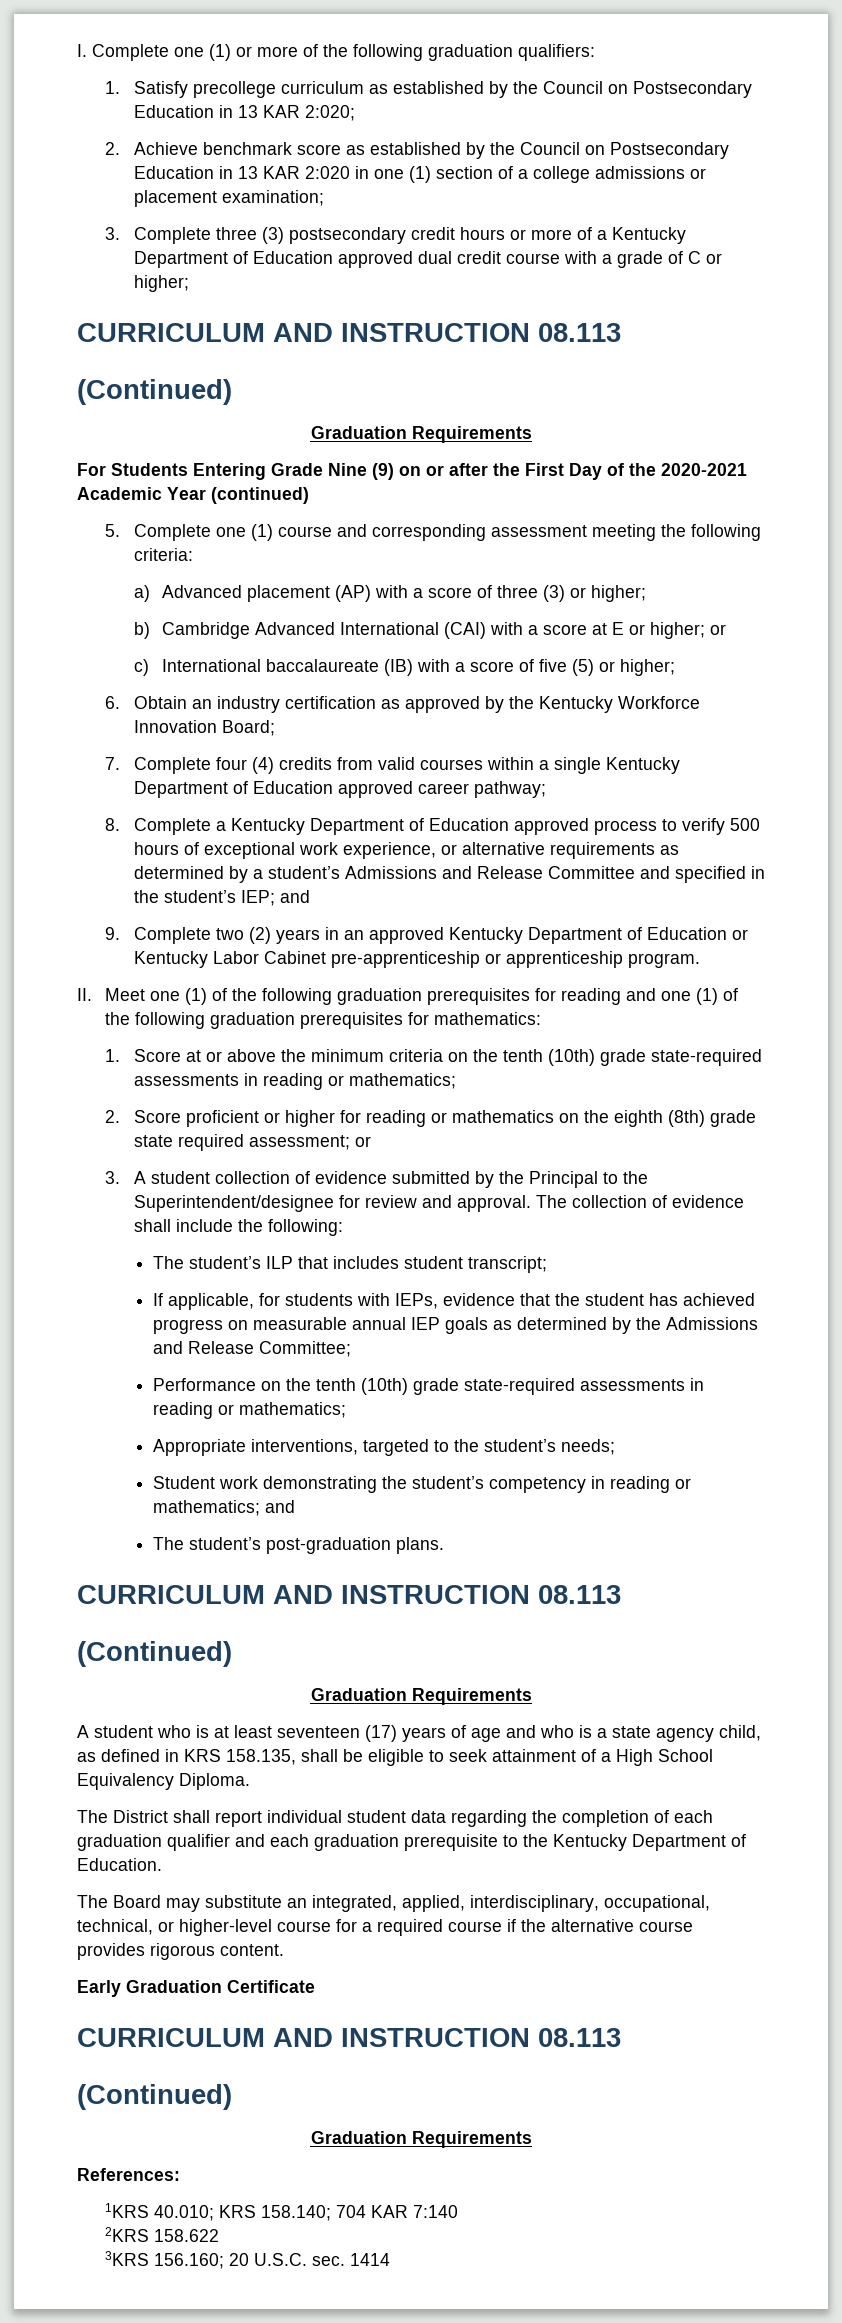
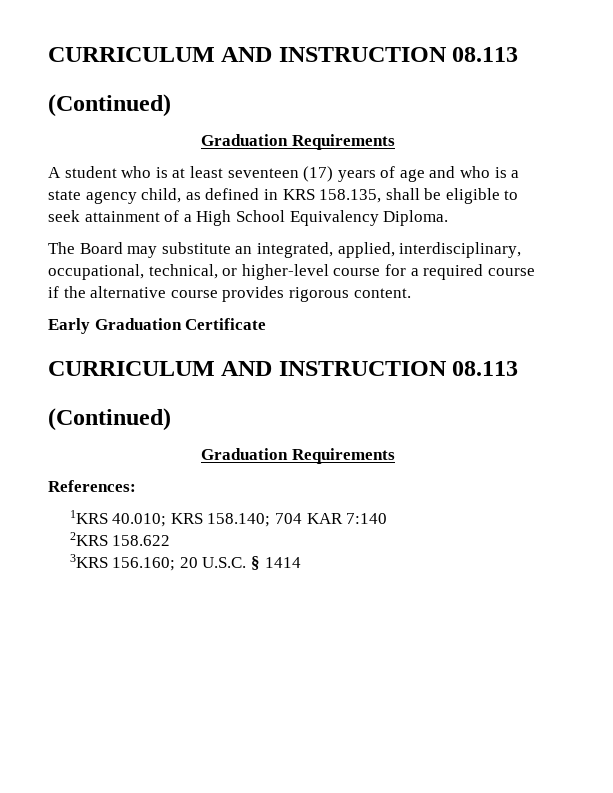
- I. Complete one (1) or more of the following graduation qualifiers:
- 1. Satisfy precollege curriculum as established by the Council on Postsecondary Education in 13 KAR 2:020;
- 2. Achieve benchmark score as established by the Council on Postsecondary Education in 13 KAR 2:020 in one (1) section of a college admissions or placement examination;
- 3. Complete three (3) postsecondary credit hours or more of a Kentucky Department of Education approved dual credit course with a grade of C or higher;
- CURRICULUM AND INSTRUCTION 08.113
- (Continued)
- Graduation Requirements
- For Students Entering Grade Nine (9) on or after the First Day of the 2020-2021 Academic Year (continued)
- 5. Complete one (1) course and corresponding assessment meeting the following criteria:
- a) Advanced placement (AP) with a score of three (3) or higher;
- b) Cambridge Advanced International (CAI) with a score at E or higher; or
- c) International baccalaureate (IB) with a score of five (5) or higher;
- 6. Obtain an industry certification as approved by the Kentucky Workforce Innovation Board;
- 7. Complete four (4) credits from valid courses within a single Kentucky Department of Education approved career pathway;
- 8. Complete a Kentucky Department of Education approved process to verify 500 hours of exceptional work experience, or alternative requirements as determined by a student’s Admissions and Release Committee and specified in the student’s IEP; and
- 9. Complete two (2) years in an approved Kentucky Department of Education or Kentucky Labor Cabinet pre-apprenticeship or apprenticeship program.
- II. Meet one (1) of the following graduation prerequisites for reading and one (1) of the following graduation prerequisites for mathematics:
- 1. Score at or above the minimum criteria on the tenth (10th) grade state-required assessments in reading or mathematics;
- 2. Score proficient or higher for reading or mathematics on the eighth (8th) grade state required assessment; or
- 3. A student collection of evidence submitted by the Principal to the Superintendent/designee for review and approval. The collection of evidence shall include the following:
- The student’s ILP that includes student transcript;
- If applicable, for students with IEPs, evidence that the student has achieved progress on measurable annual IEP goals as determined by the Admissions and Release Committee;
- Performance on the tenth (10th) grade state-required assessments in reading or mathematics;
- Appropriate interventions, targeted to the student’s needs;
- Student work demonstrating the student’s competency in reading or mathematics; and
- The student’s post-graduation plans.
- The District shall report individual student data regarding the completion of each graduation qualifier and each graduation prerequisite to the Kentucky Department of Education.
- 3KRS 156.160; 20 U.S.C. sec. 1414
+ 3KRS 156.160; 20 U.S.C. § 1414

